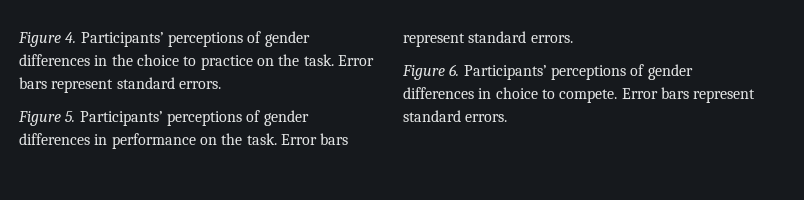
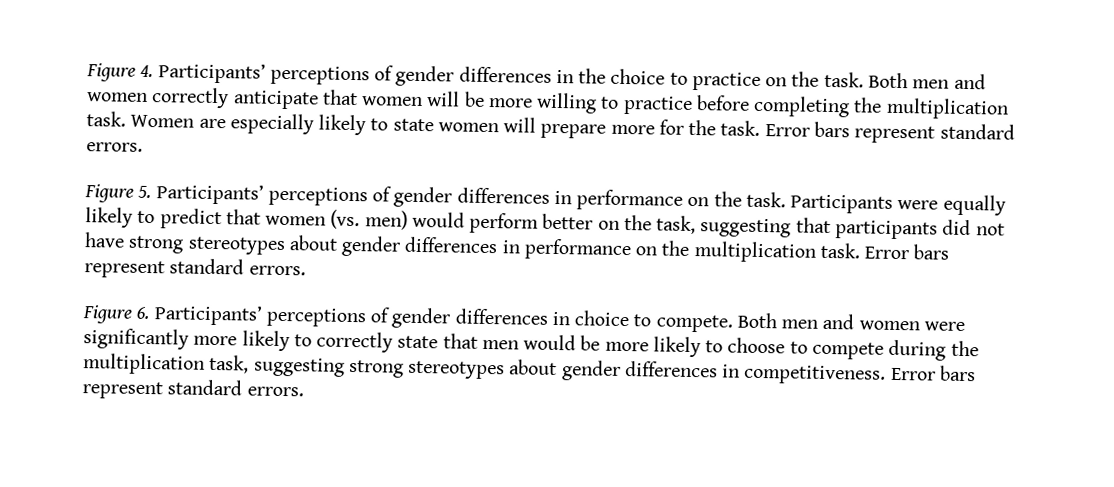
+ Both men and women correctly anticipate that women will be more willing to practice before completing the multiplication task. Women are especially likely to state women will prepare more for the task.
+ Participants were equally likely to predict that women (vs. men) would perform better on the task, suggesting that participants did not have strong stereotypes about gender differences in performance on the multiplication task.
+ Both men and women were significantly more likely to correctly state that men would be more likely to choose to compete during the multiplication task, suggesting strong stereotypes about gender differences in competitiveness.

